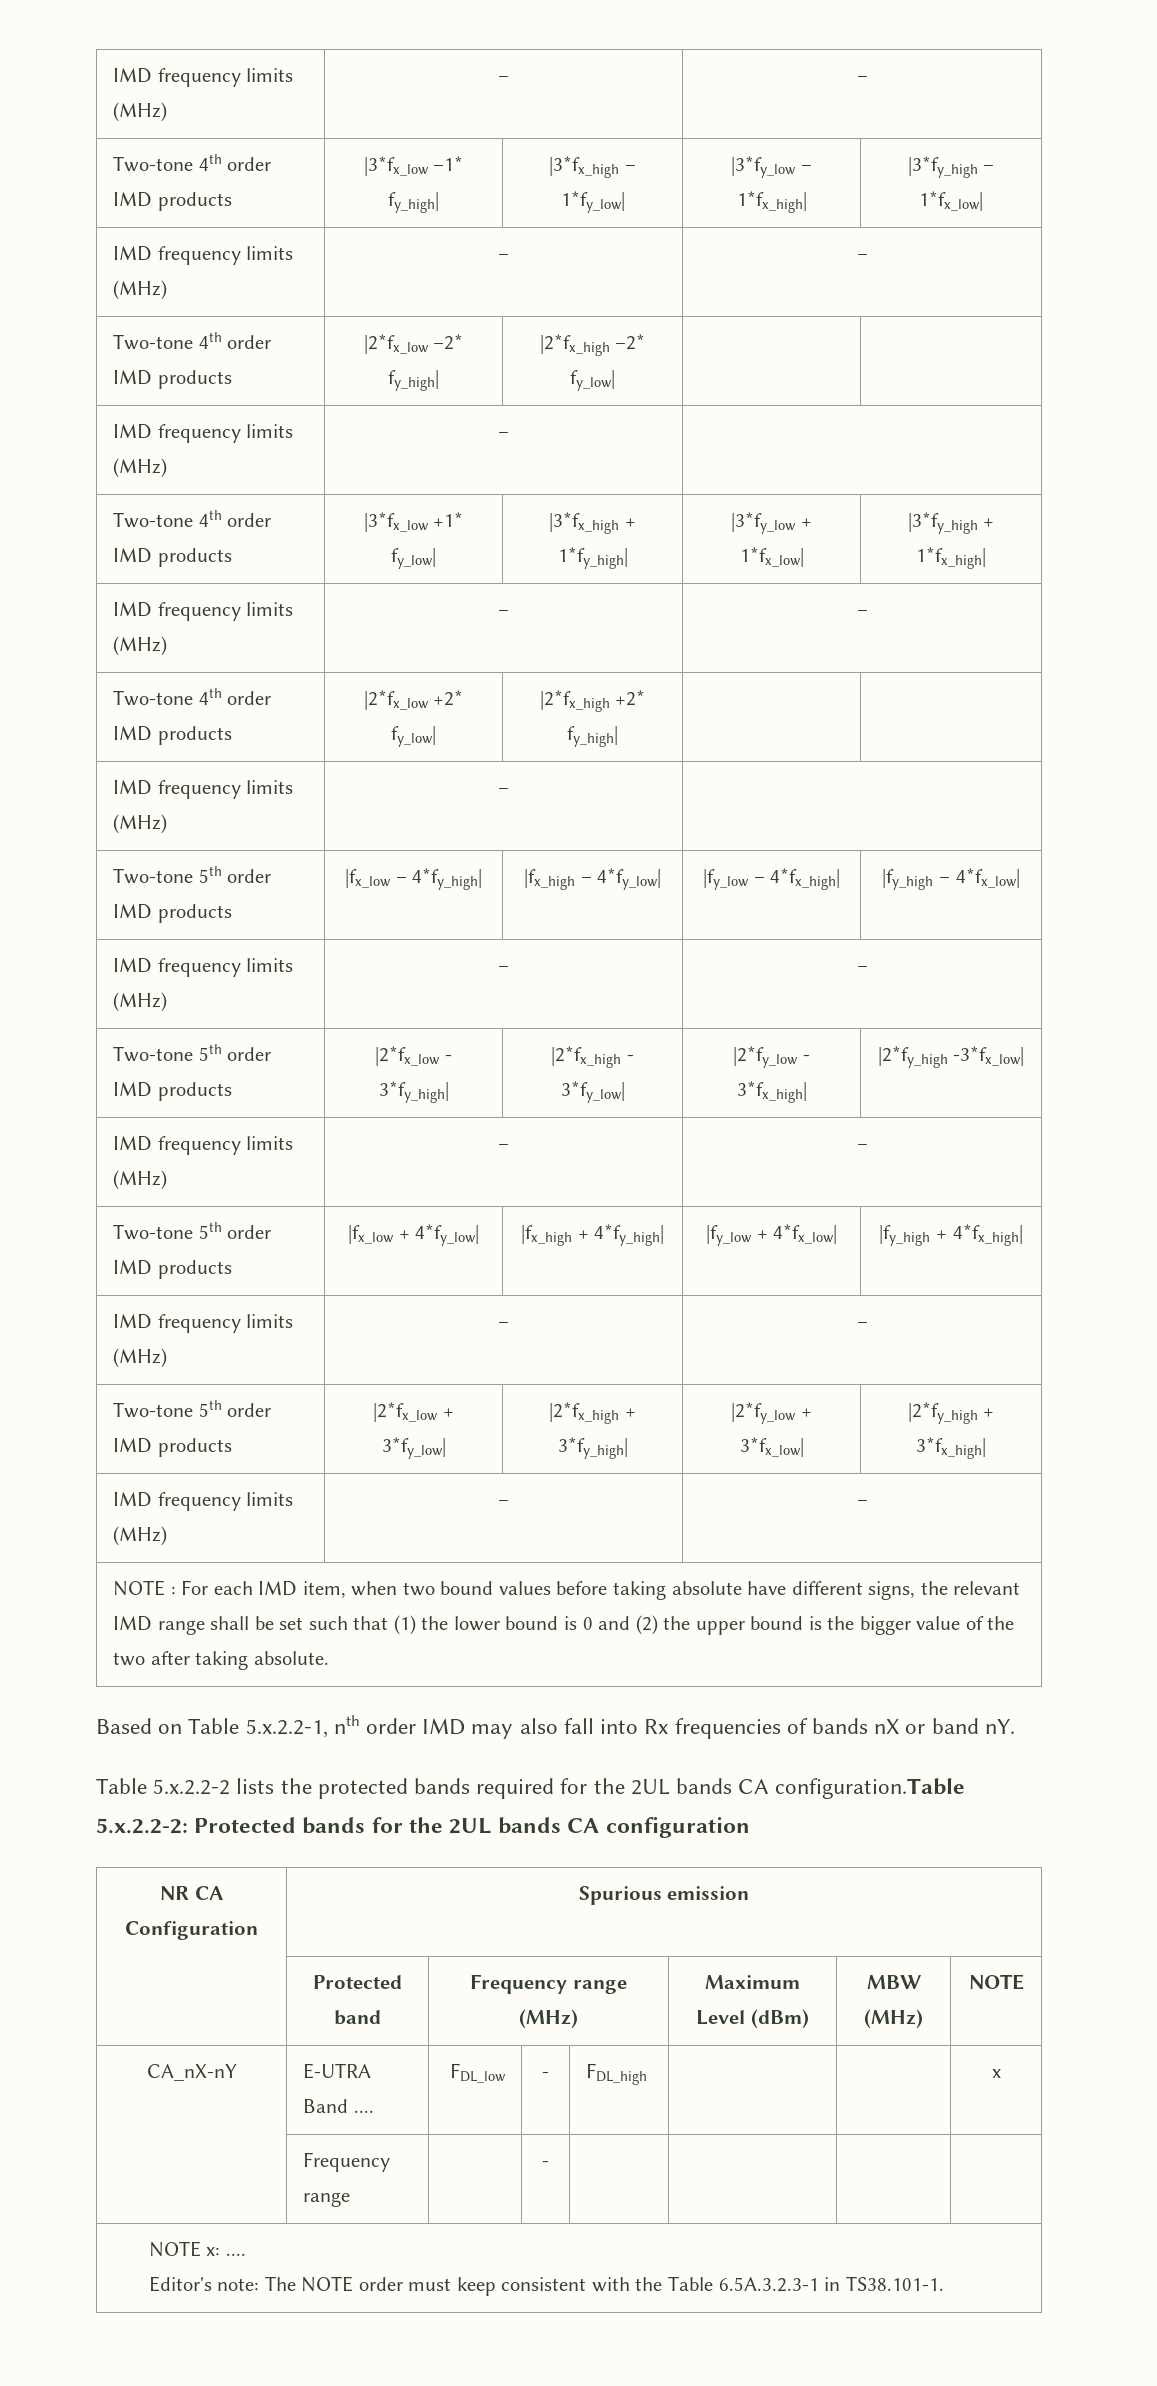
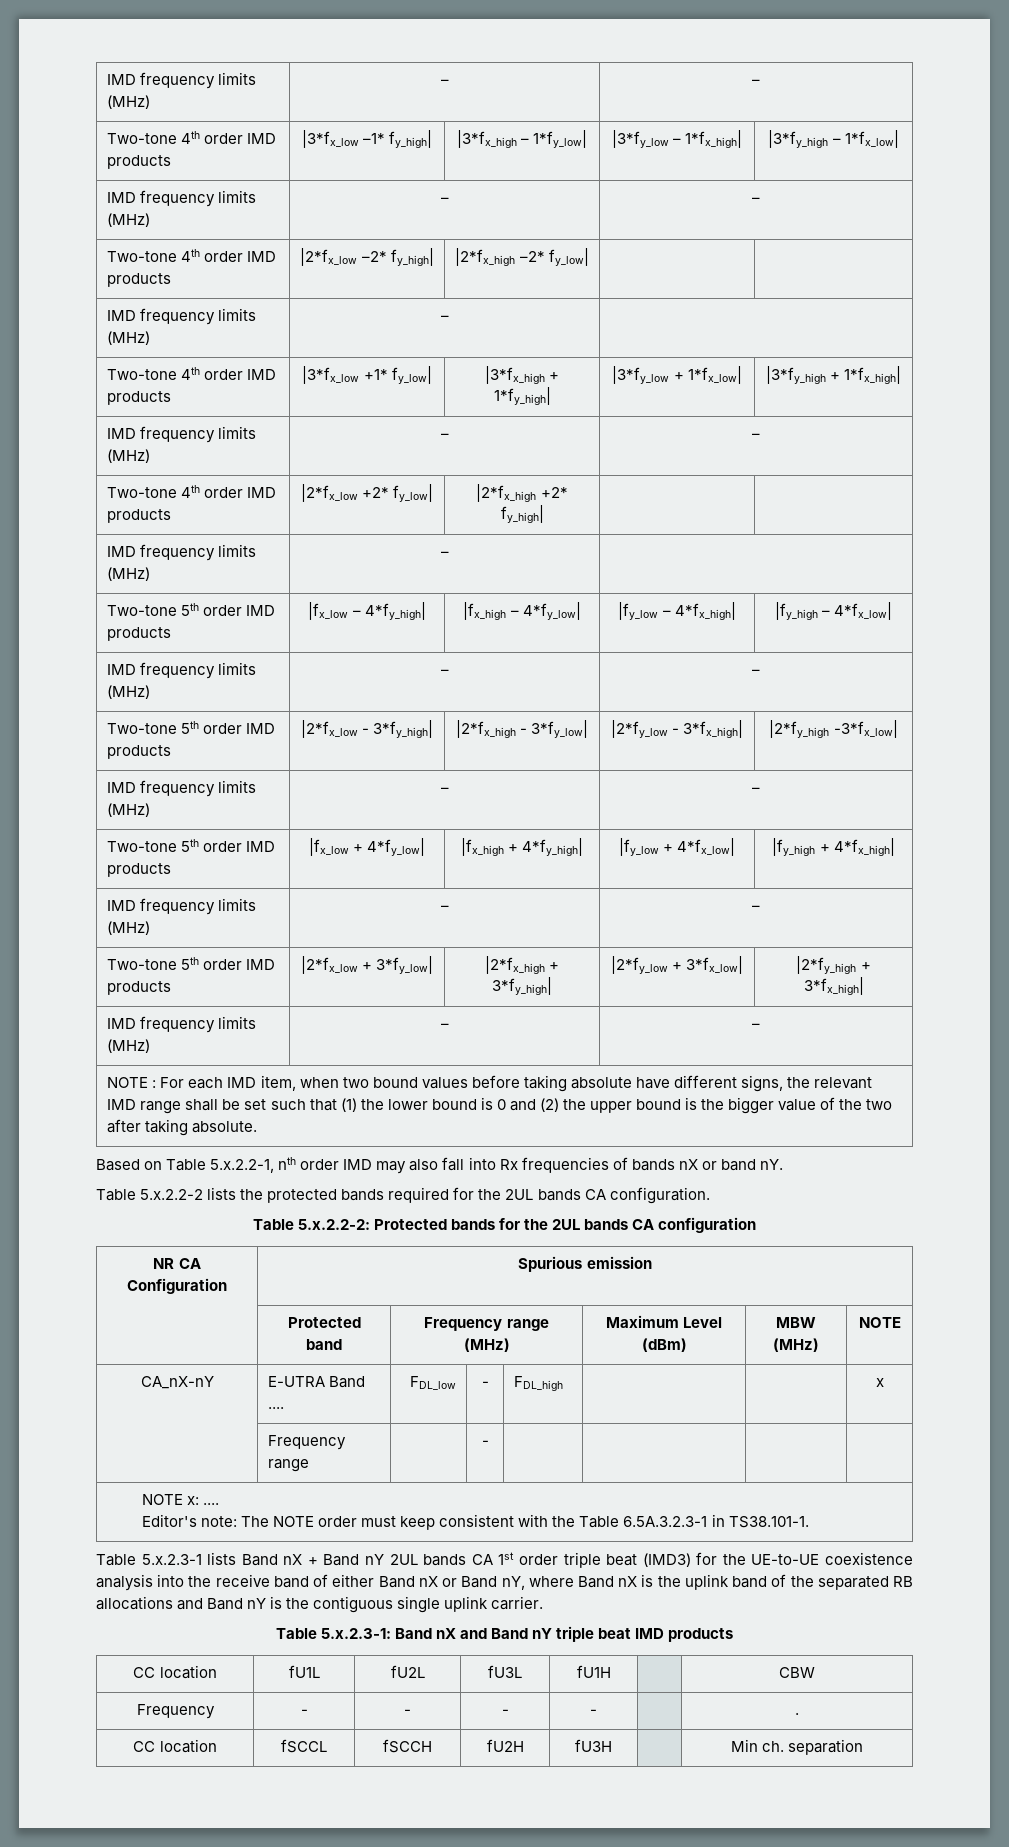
- Table 5.x.2.2-2 lists the protected bands required for the 2UL bands CA configuration.Table 5.x.2.2-2: Protected bands for the 2UL bands CA configuration
+ Table 5.x.2.2-2 lists the protected bands required for the 2UL bands CA configuration.
+ Table 5.x.2.2-2: Protected bands for the 2UL bands CA configuration
+ Table 5.x.2.3-1 lists Band nX + Band nY 2UL bands CA 1st order triple beat (IMD3) for the UE-to-UE coexistence analysis into the receive band of either Band nX or Band nY, where Band nX is the uplink band of the separated RB allocations and Band nY is the contiguous single uplink carrier.
+ Table 5.x.2.3-1: Band nX and Band nY triple beat IMD products
+ CC location | fU1L | fU2L | fU3L | fU1H | | CBW
+ Frequency | - | - | - | - | | .
+ CC location | fSCCL | fSCCH | fU2H | fU3H | | Min ch. separation

